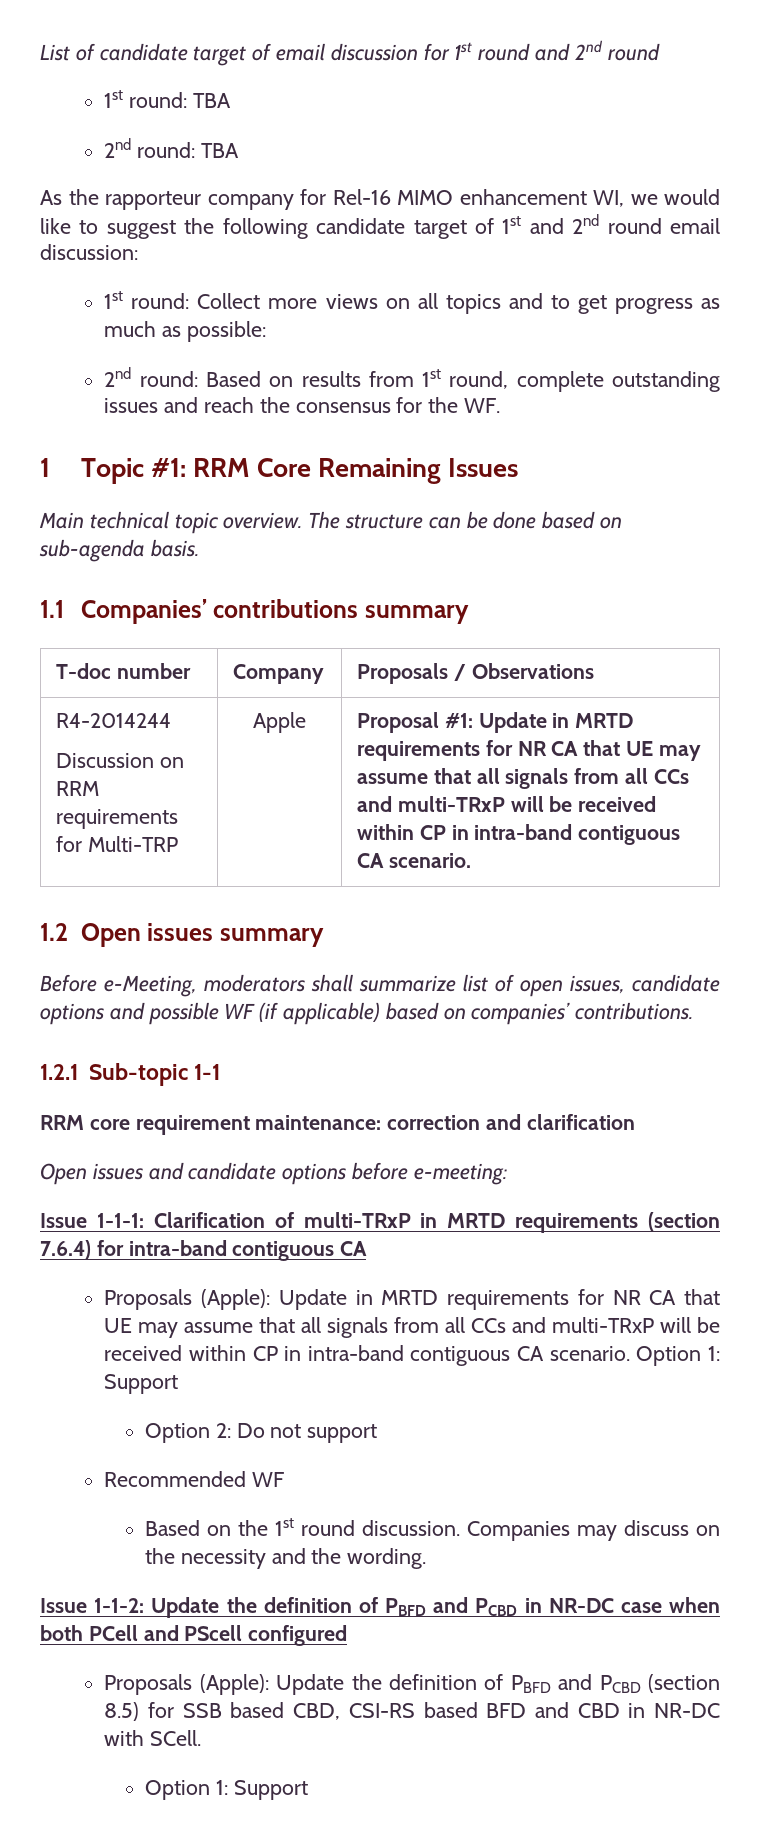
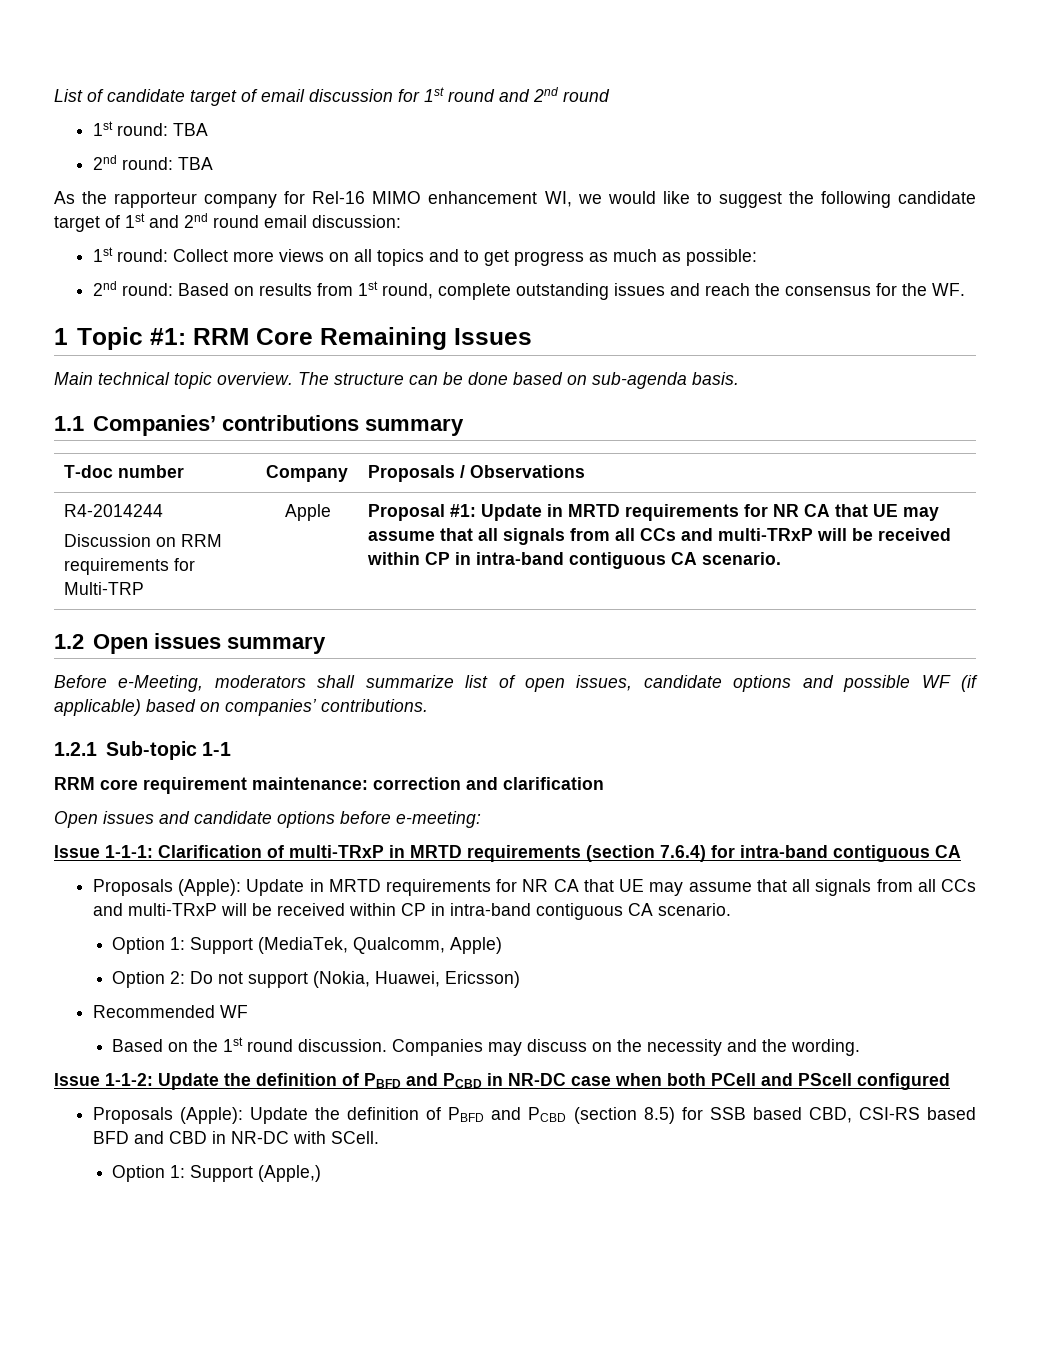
- Proposals (Apple): Update in MRTD requirements for NR CA that UE may assume that all signals from all CCs and multi-TRxP will be received within CP in intra-band contiguous CA scenario. Option 1: Support
+ Proposals (Apple): Update in MRTD requirements for NR CA that UE may assume that all signals from all CCs and multi-TRxP will be received within CP in intra-band contiguous CA scenario.
+ Option 1: Support (MediaTek, Qualcomm, Apple)
- Option 2: Do not support
+ Option 2: Do not support (Nokia, Huawei, Ericsson)
  Proposals (Apple): Update the definition of PBFD and PCBD (section 8.5) for SSB based CBD, CSI-RS based BFD and CBD in NR-DC with SCell.
- Option 1: Support
+ Option 1: Support (Apple,)

